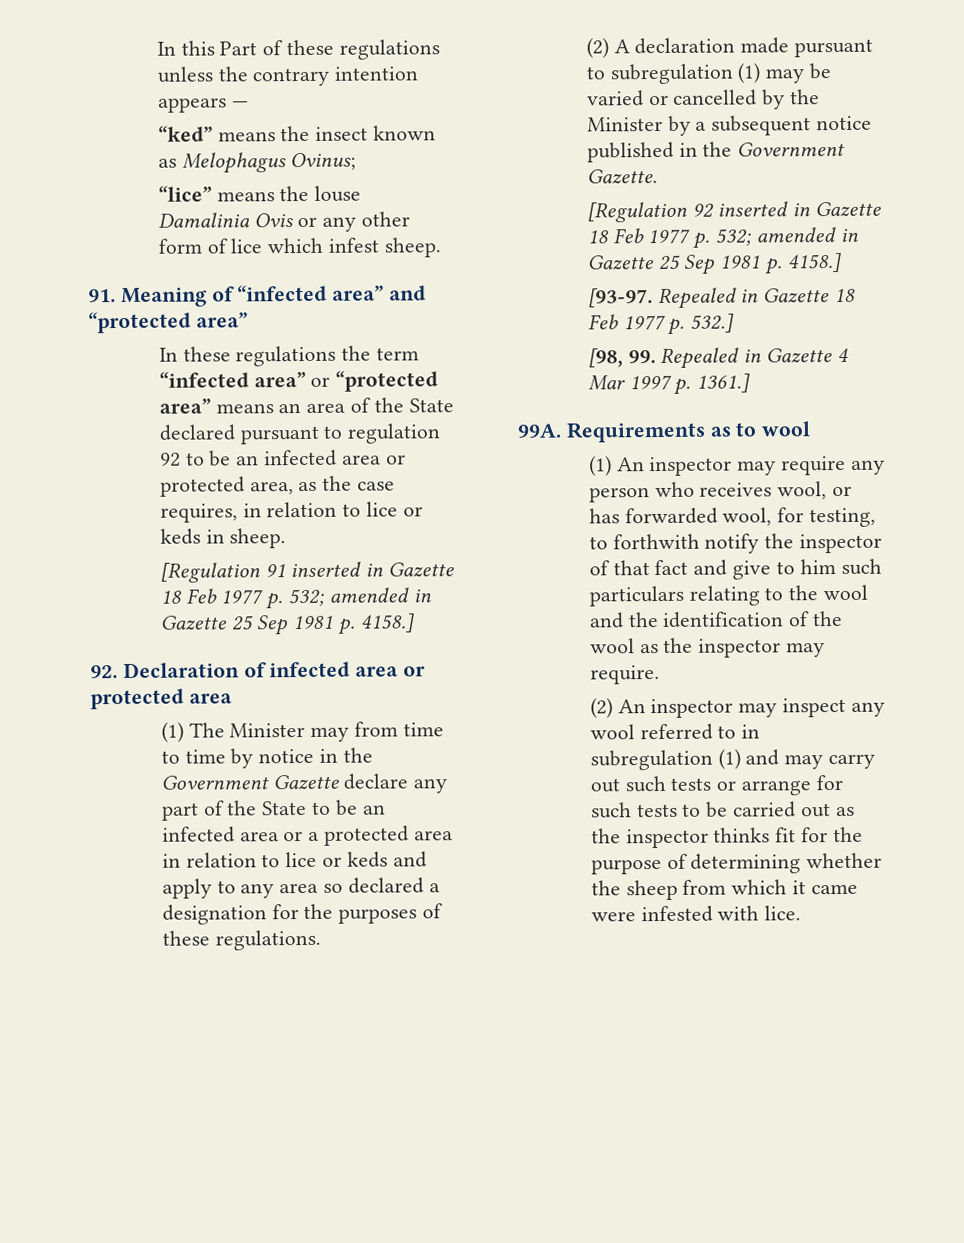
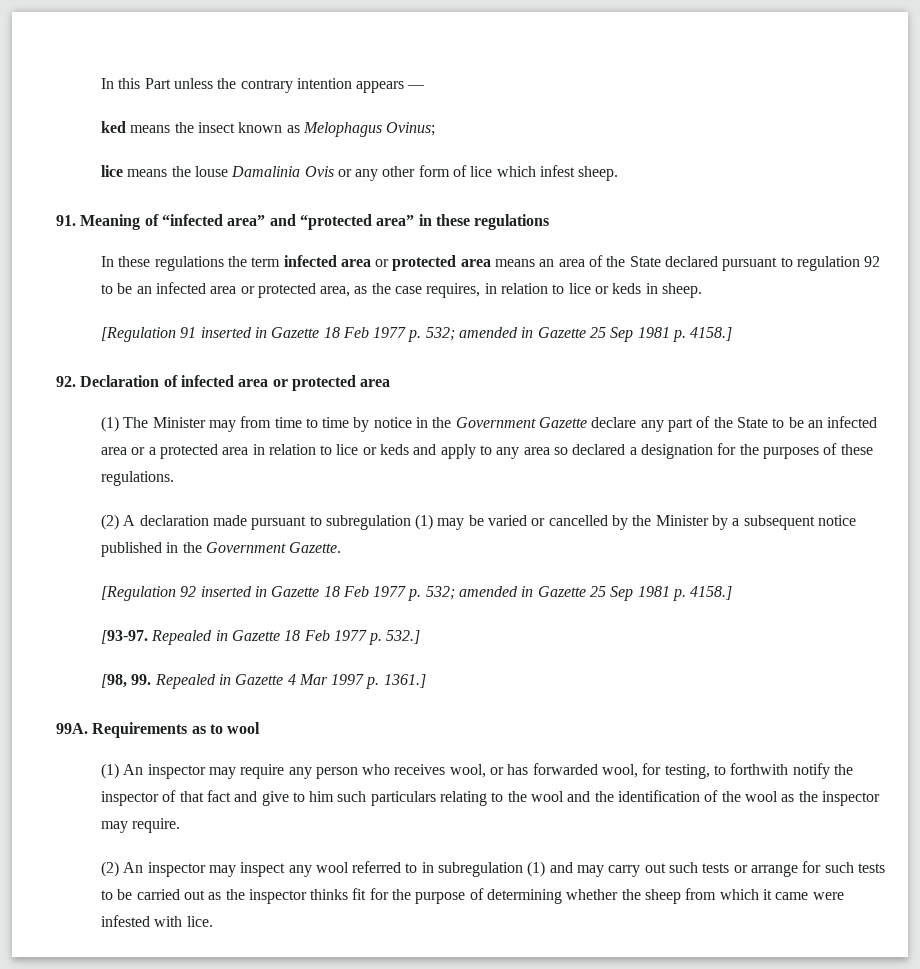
- In this Part of these regulations unless the contrary intention appears —
+ In this Part unless the contrary intention appears —
- “ked” means the insect known as Melophagus Ovinus;
+ ked means the insect known as Melophagus Ovinus;
- “lice” means the louse Damalinia Ovis or any other form of lice which infest sheep.
+ lice means the louse Damalinia Ovis or any other form of lice which infest sheep.
- 91. Meaning of “infected area” and “protected area”
+ 91. Meaning of “infected area” and “protected area” in these regulations
- In these regulations the term “infected area” or “protected area” means an area of the State declared pursuant to regulation 92 to be an infected area or protected area, as the case requires, in relation to lice or keds in sheep.
+ In these regulations the term infected area or protected area means an area of the State declared pursuant to regulation 92 to be an infected area or protected area, as the case requires, in relation to lice or keds in sheep.

